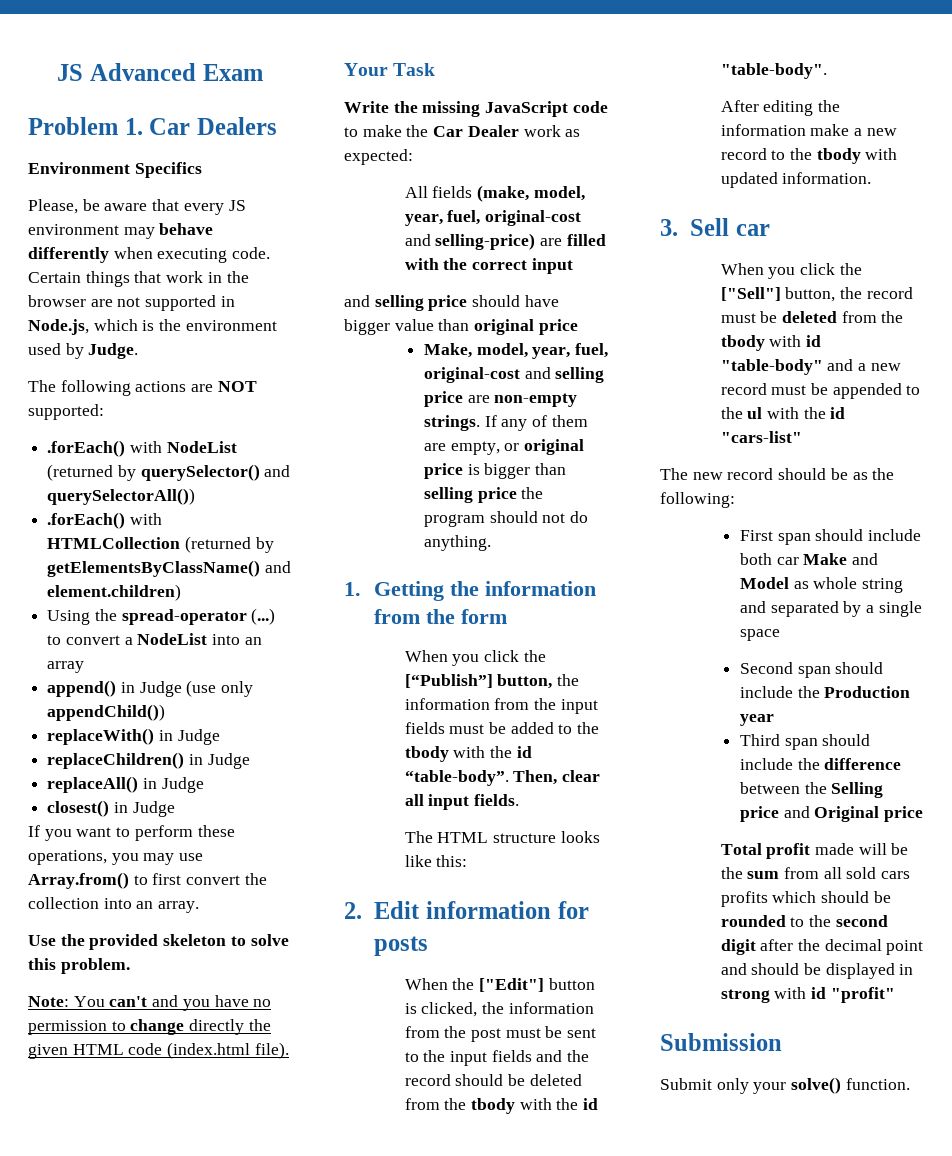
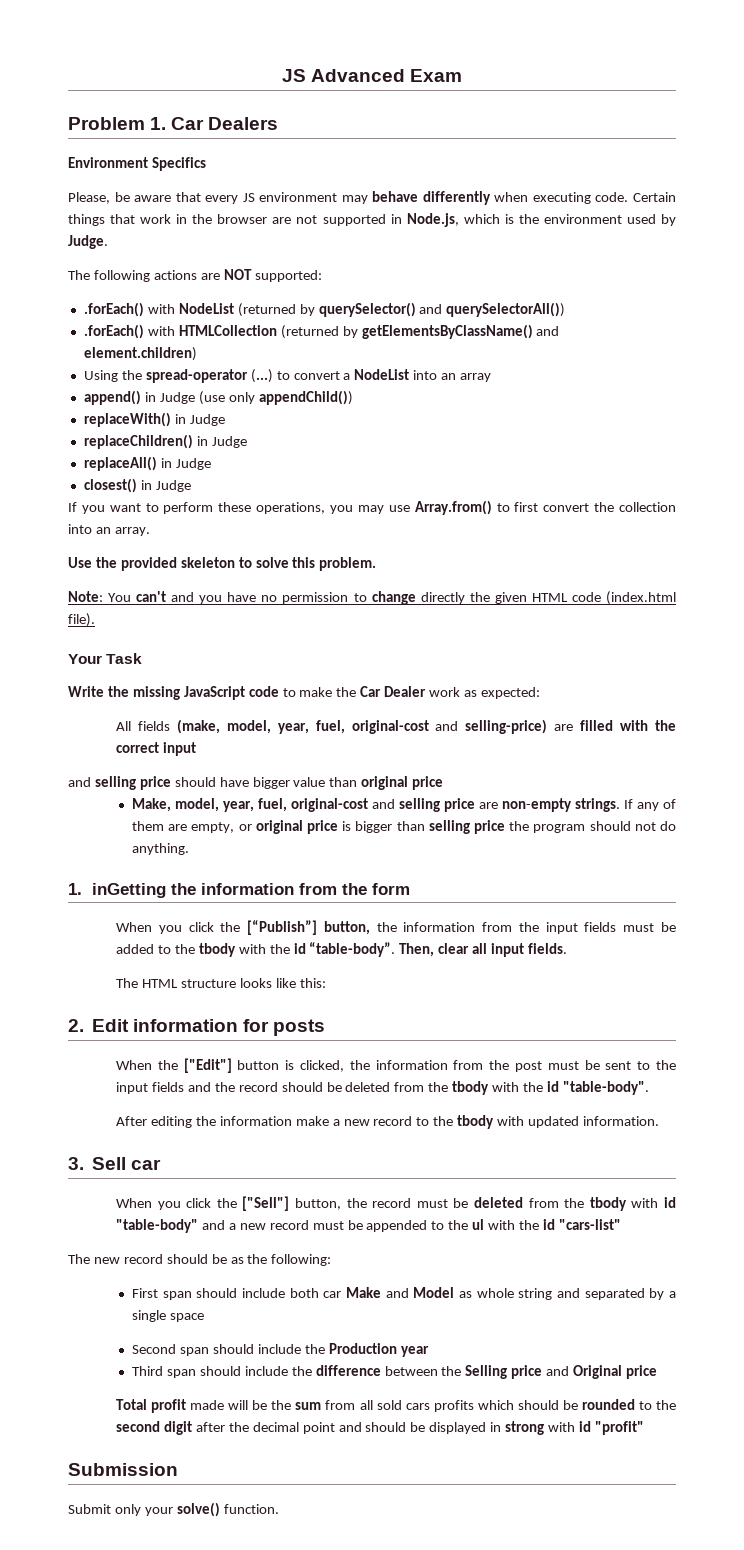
- 1. Getting the information from the form
+ 1. inGetting the information from the form

